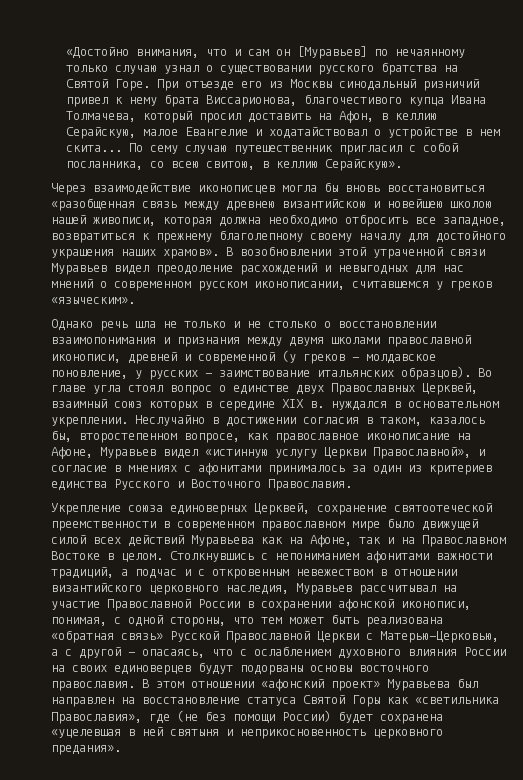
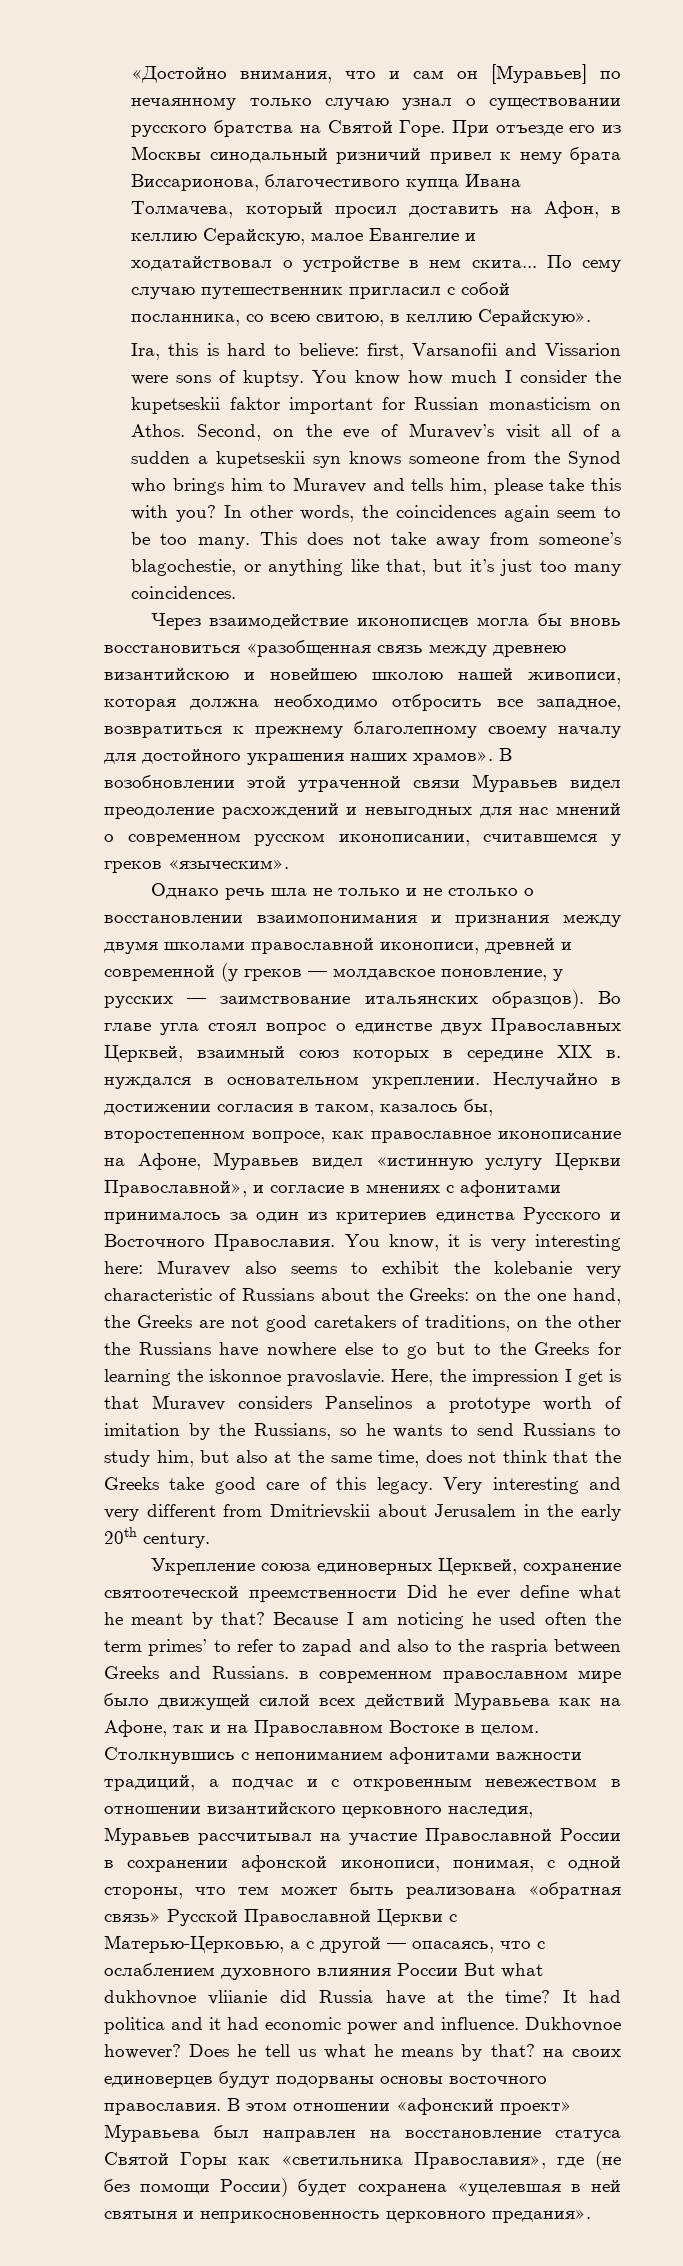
+ Ira, this is hard to believe: first, Varsanofii and Vissarion were sons of kuptsy. You know how much I consider the kupetseskii faktor important for Russian monasticism on Athos. Second, on the eve of Muravev’s visit all of a sudden a kupetseskii syn knows someone from the Synod who brings him to Muravev and tells him, please take this with you? In other words, the coincidences again seem to be too many. This does not take away from someone’s blagochestie, or anything like that, but it’s just too many coincidences.
+ You know, it is very interesting here: Muravev also seems to exhibit the kolebanie very characteristic of Russians about the Greeks: on the one hand, the Greeks are not good caretakers of traditions, on the other the Russians have nowhere else to go but to the Greeks for learning the iskonnoe pravoslavie. Here, the impression I get is that Muravev considers Panselinos a prototype worth of imitation by the Russians, so he wants to send Russians to study him, but also at the same time, does not think that the Greeks take good care of this legacy. Very interesting and very different from Dmitrievskii about Jerusalem in the early 20th century.
- Укрепление союза единоверных Церквей, сохранение святоотеческой преемственности в современном православном мире было движущей силой всех действий Муравьева как на Афоне, так и на Православном Востоке в целом.
+ Укрепление союза единоверных Церквей, сохранение святоотеческой преемственности Did he ever define what he meant by that? Because I am noticing he used often the term primes’ to refer to zapad and also to the raspria between Greeks and Russians. в современном православном мире было движущей силой всех действий Муравьева как на Афоне, так и на Православном Востоке в целом.
- Столкнувшись с непониманием афонитами важности традиций, а подчас и с откровенным невежеством в отношении византийского церковного наследия, Муравьев рассчитывал на участие Православной России в сохранении афонской иконописи, понимая, с одной стороны, что тем может быть реализована «обратная связь» Русской Православной Церкви с Матерью-Церковью, а с другой — опасаясь, что с ослаблением духовного влияния России на своих единоверцев будут подорваны основы восточного православия.
+ Столкнувшись с непониманием афонитами важности традиций, а подчас и с откровенным невежеством в отношении византийского церковного наследия, Муравьев рассчитывал на участие Православной России в сохранении афонской иконописи, понимая, с одной стороны, что тем может быть реализована «обратная связь» Русской Православной Церкви с Матерью-Церковью, а с другой — опасаясь, что с ослаблением духовного влияния России But what dukhovnoe vliianie did Russia have at the time? It had politica and it had economic power and influence. Dukhovnoe however? Does he tell us what he means by that? на своих единоверцев будут подорваны основы восточного православия.

